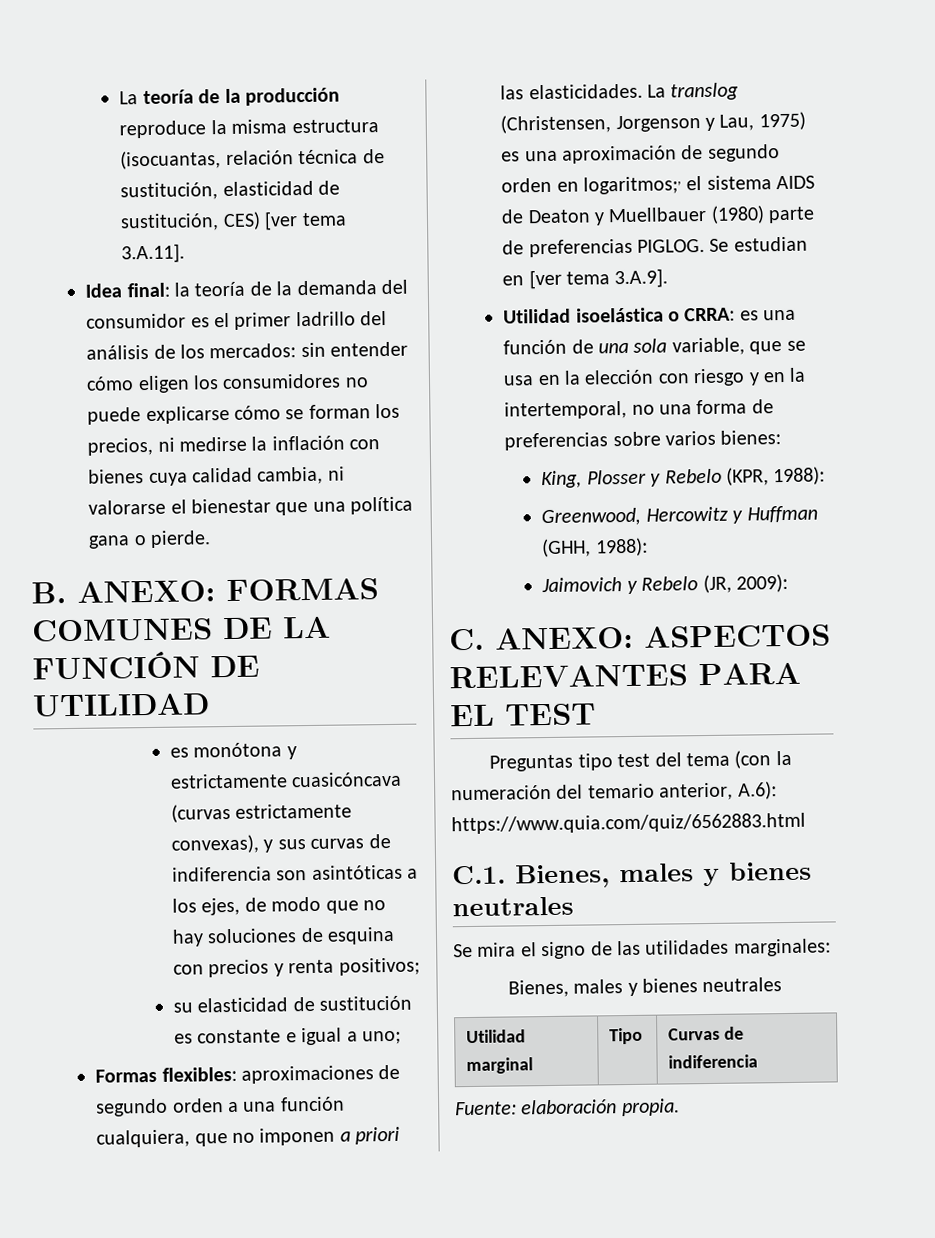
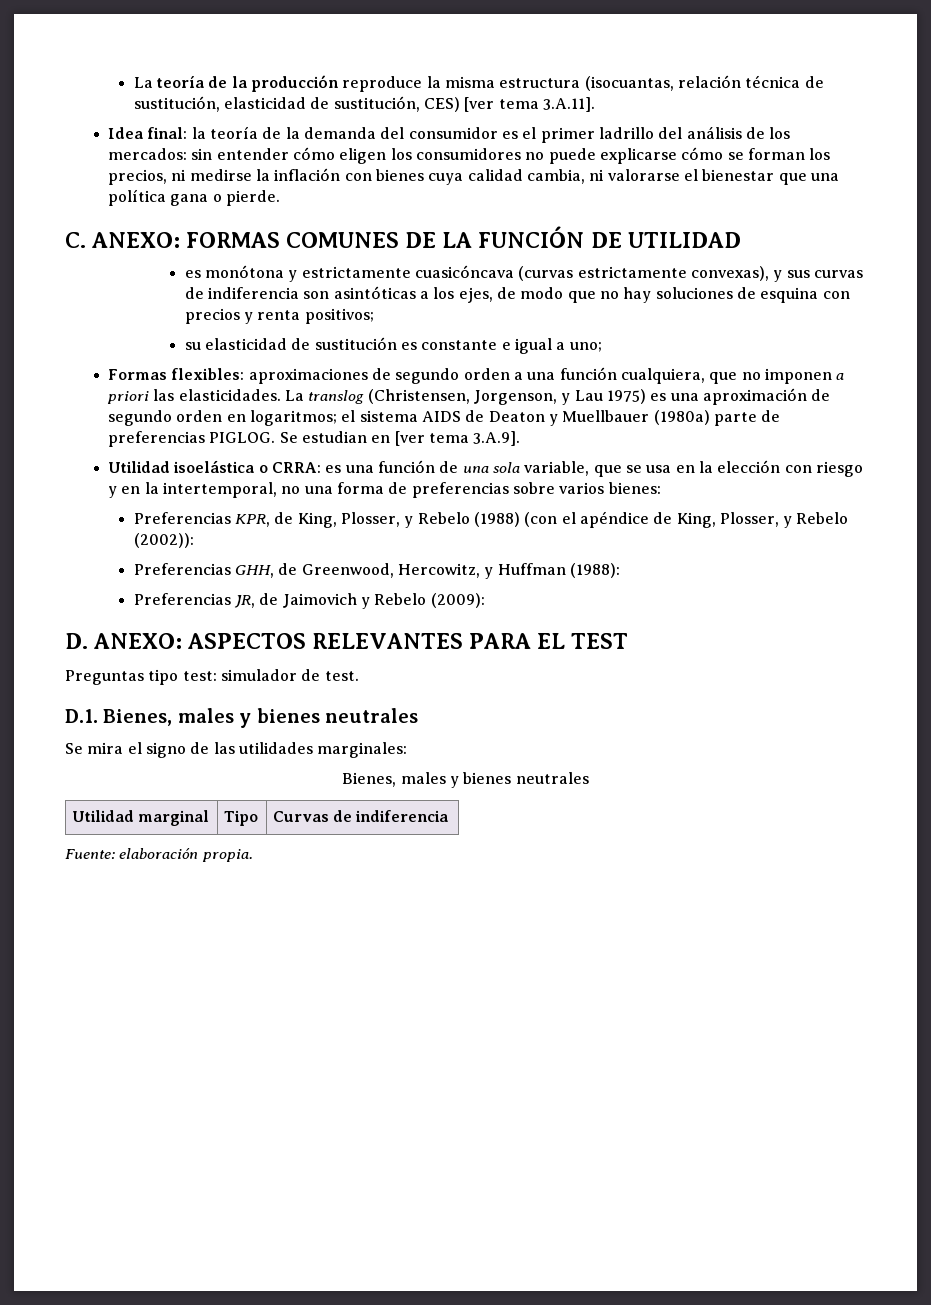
- B. ANEXO: FORMAS COMUNES DE LA FUNCIÓN DE UTILIDAD
+ C. ANEXO: FORMAS COMUNES DE LA FUNCIÓN DE UTILIDAD
- La translog (Christensen, Jorgenson y Lau, 1975) es una aproximación de segundo orden en logaritmos;, el sistema AIDS de Deaton y Muellbauer (1980) parte de preferencias PIGLOG.
+ La translog (Christensen, Jorgenson, y Lau 1975) es una aproximación de segundo orden en logaritmos; el sistema AIDS de Deaton y Muellbauer (1980a) parte de preferencias PIGLOG.
- King, Plosser y Rebelo (KPR, 1988):
- Greenwood, Hercowitz y Huffman (GHH, 1988):
- Jaimovich y Rebelo (JR, 2009):
- C. ANEXO: ASPECTOS RELEVANTES PARA EL TEST
+ Preferencias KPR, de King, Plosser, y Rebelo (1988) (con el apéndice de King, Plosser, y Rebelo (2002)):
+ Preferencias GHH, de Greenwood, Hercowitz, y Huffman (1988):
+ Preferencias JR, de Jaimovich y Rebelo (2009):
+ D. ANEXO: ASPECTOS RELEVANTES PARA EL TEST
- Preguntas tipo test del tema (con la numeración del temario anterior, A.6): https://www.quia.com/quiz/6562883.html
- C.1. Bienes, males y bienes neutrales
+ Preguntas tipo test: simulador de test.
+ D.1. Bienes, males y bienes neutrales

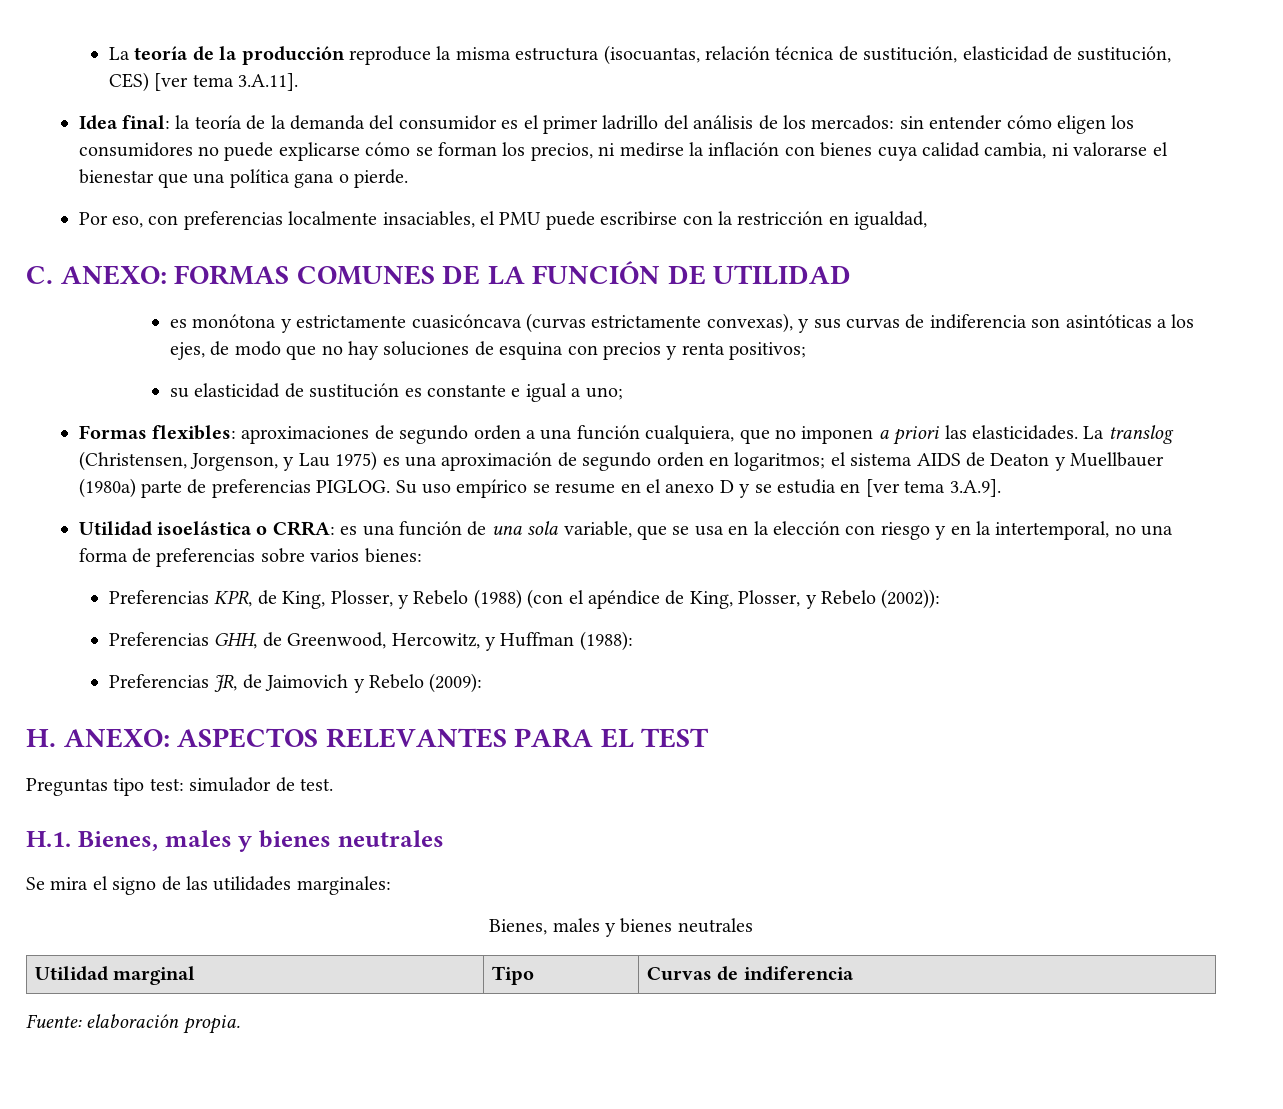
+ Por eso, con preferencias localmente insaciables, el PMU puede escribirse con la restricción en igualdad,
- Se estudian en [ver tema 3.A.9].
+ Su uso empírico se resume en el anexo D y se estudia en [ver tema 3.A.9].
- D. ANEXO: ASPECTOS RELEVANTES PARA EL TEST
+ H. ANEXO: ASPECTOS RELEVANTES PARA EL TEST
- D.1. Bienes, males y bienes neutrales
+ H.1. Bienes, males y bienes neutrales

